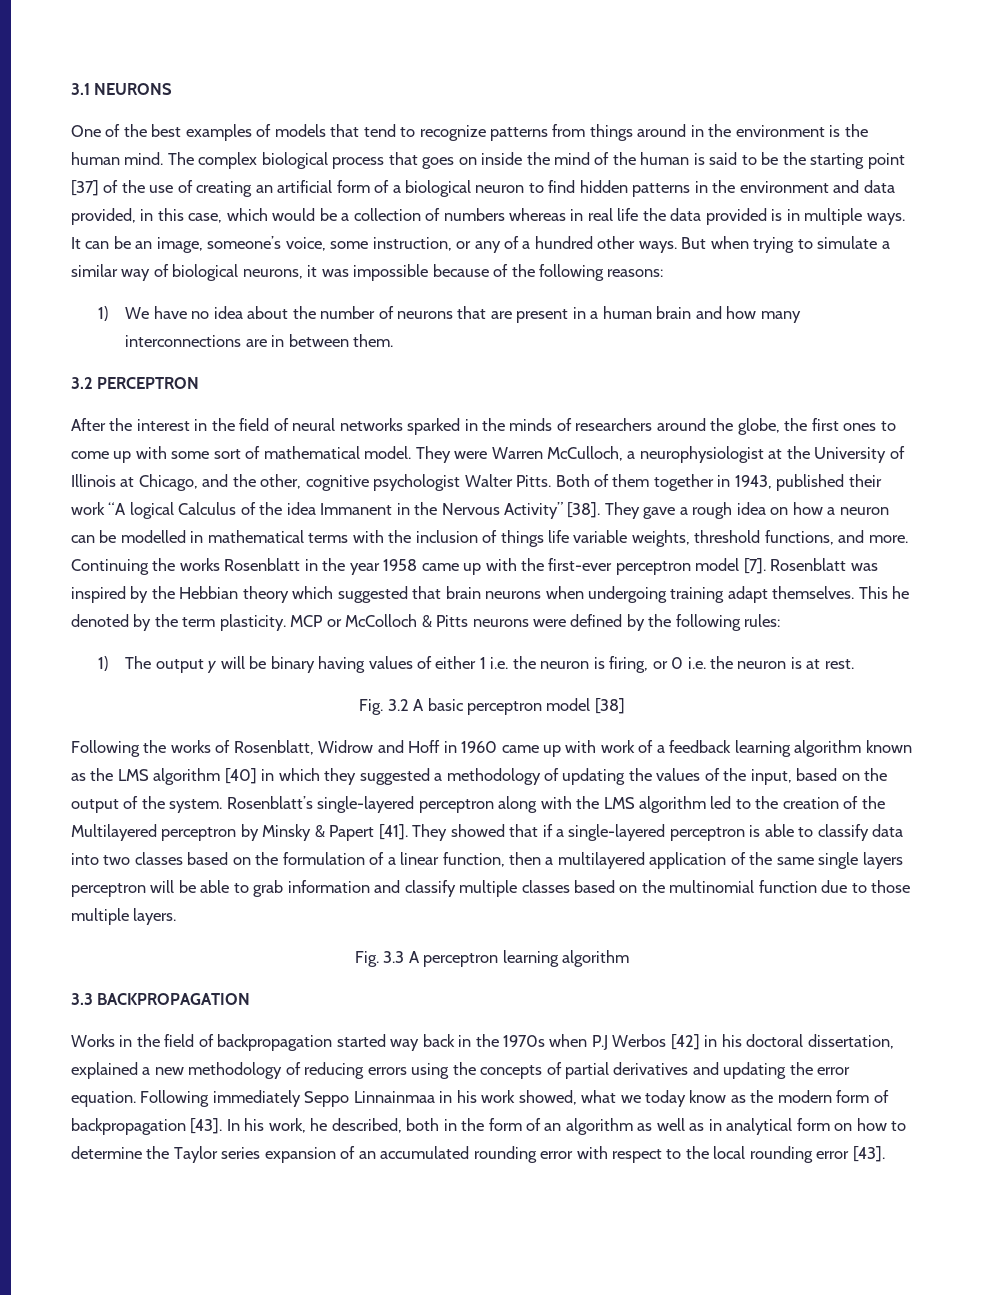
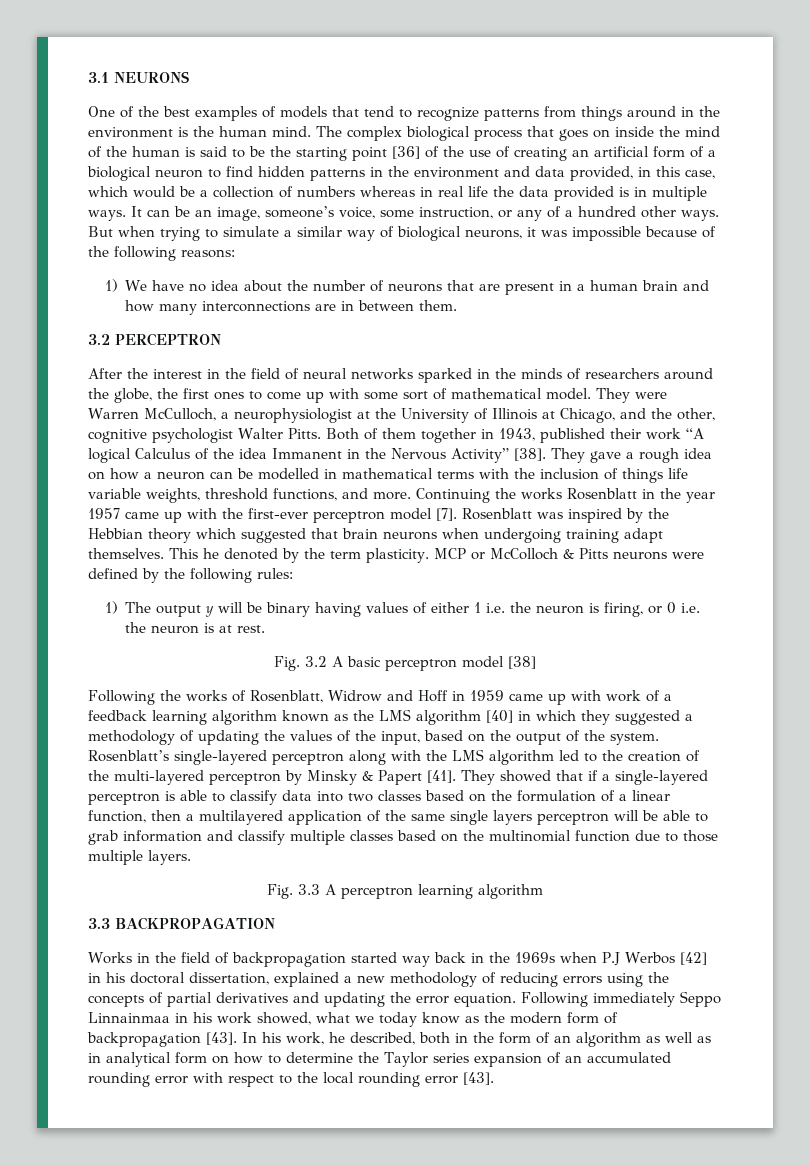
- The complex biological process that goes on inside the mind of the human is said to be the starting point [37] of the use of creating an artificial form of a biological neuron to find hidden patterns in the environment and data provided, in this case, which would be a collection of numbers whereas in real life the data provided is in multiple ways.
+ The complex biological process that goes on inside the mind of the human is said to be the starting point [36] of the use of creating an artificial form of a biological neuron to find hidden patterns in the environment and data provided, in this case, which would be a collection of numbers whereas in real life the data provided is in multiple ways.
- Continuing the works Rosenblatt in the year 1958 came up with the first-ever perceptron model [7].
+ Continuing the works Rosenblatt in the year 1957 came up with the first-ever perceptron model [7].
- Following the works of Rosenblatt, Widrow and Hoff in 1960 came up with work of a feedback learning algorithm known as the LMS algorithm [40] in which they suggested a methodology of updating the values of the input, based on the output of the system.
+ Following the works of Rosenblatt, Widrow and Hoff in 1959 came up with work of a feedback learning algorithm known as the LMS algorithm [40] in which they suggested a methodology of updating the values of the input, based on the output of the system.
- Rosenblatt’s single-layered perceptron along with the LMS algorithm led to the creation of the Multilayered perceptron by Minsky & Papert [41].
+ Rosenblatt’s single-layered perceptron along with the LMS algorithm led to the creation of the multi-layered perceptron by Minsky & Papert [41].
- Works in the field of backpropagation started way back in the 1970s when P.J Werbos [42] in his doctoral dissertation, explained a new methodology of reducing errors using the concepts of partial derivatives and updating the error equation.
+ Works in the field of backpropagation started way back in the 1969s when P.J Werbos [42] in his doctoral dissertation, explained a new methodology of reducing errors using the concepts of partial derivatives and updating the error equation.

